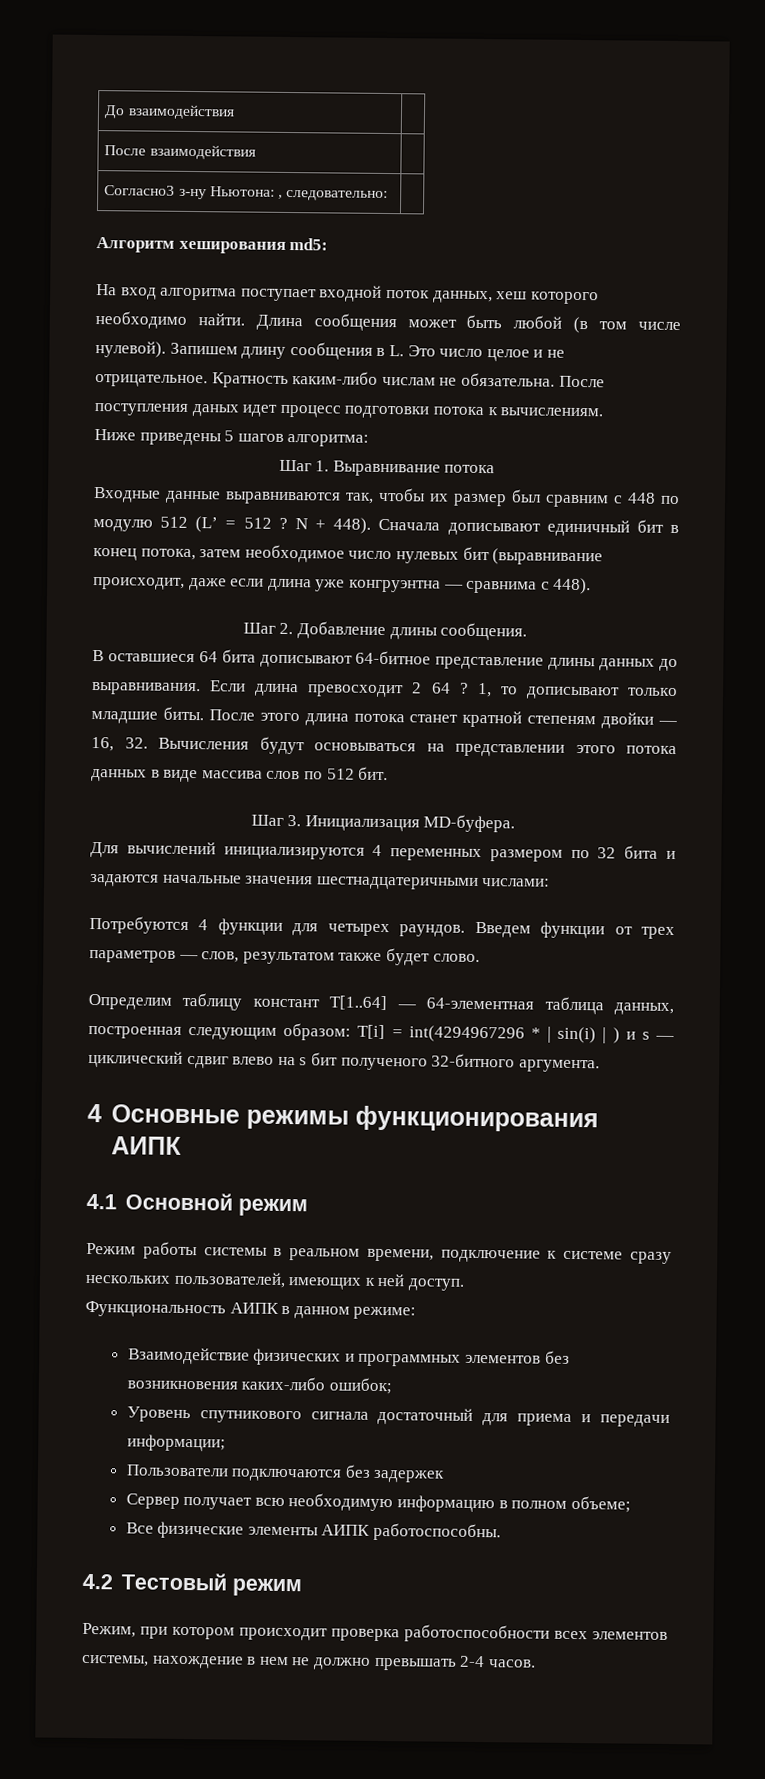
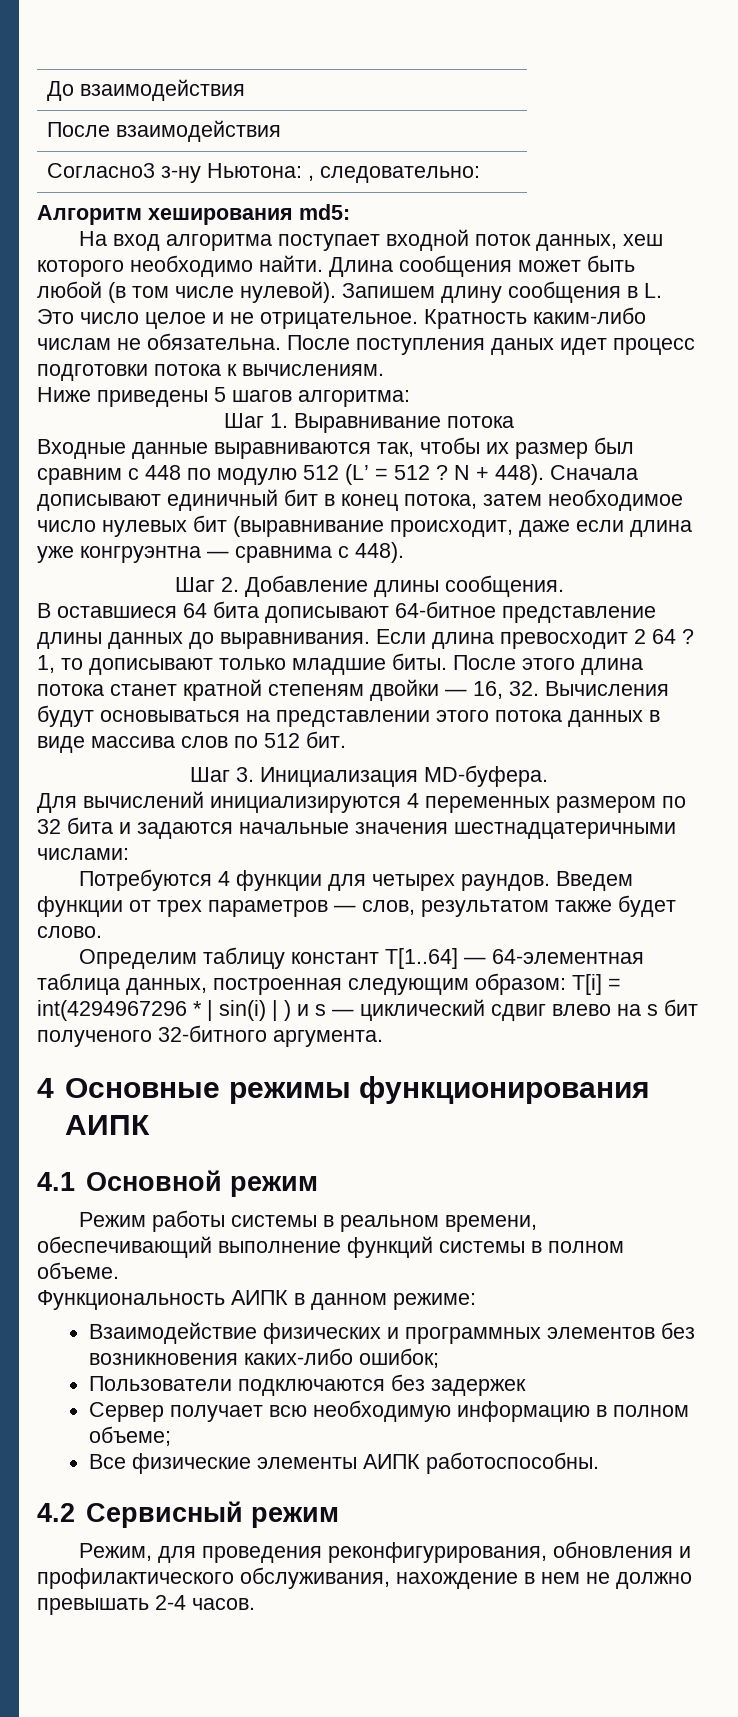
- Режим работы системы в реальном времени, подключение к системе сразу нескольких пользователей, имеющих к ней доступ.
+ Режим работы системы в реальном времени, обеспечивающий выполнение функций системы в полном объеме.
- Уровень спутникового сигнала достаточный для приема и передачи информации;
- 4.2 Тестовый режим
+ 4.2 Сервисный режим
- Режим, при котором происходит проверка работоспособности всех элементов системы, нахождение в нем не должно превышать 2-4 часов.
+ Режим, для проведения реконфигурирования, обновления и профилактического обслуживания, нахождение в нем не должно превышать 2-4 часов.

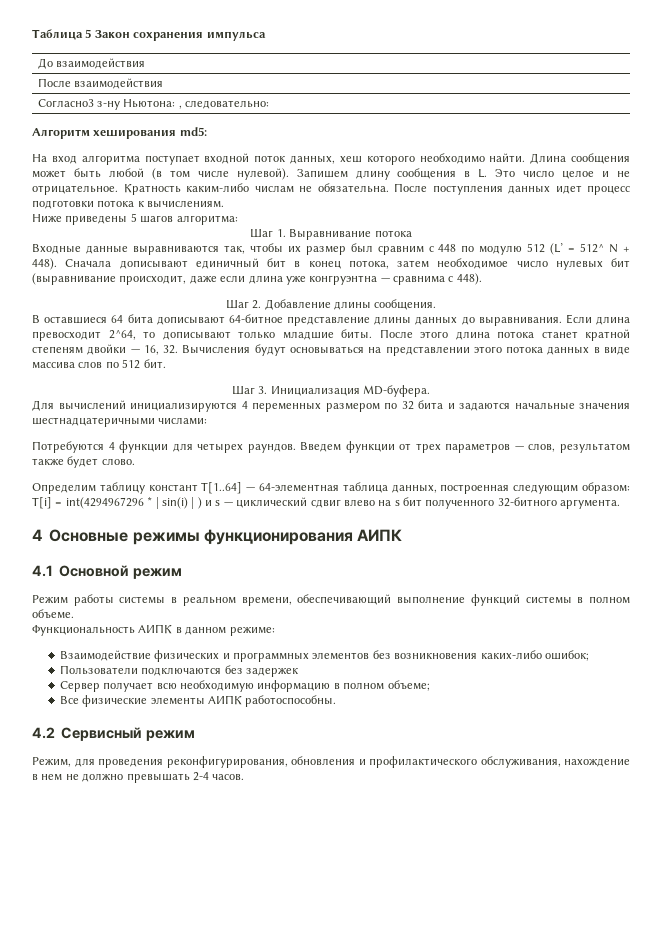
+ Таблица 5 Закон сохранения импульса
- После поступления даных идет процесс подготовки потока к вычислениям.
+ После поступления данных идет процесс подготовки потока к вычислениям.
- Входные данные выравниваются так, чтобы их размер был сравним с 448 по модулю 512 (L’ = 512 ? N + 448).
+ Входные данные выравниваются так, чтобы их размер был сравним с 448 по модулю 512 (L’ = 512^ N + 448).
- Если длина превосходит 2 64 ? 1, то дописывают только младшие биты.
+ Если длина превосходит 2^64, то дописывают только младшие биты.
- Определим таблицу констант T[1..64] — 64-элементная таблица данных, построенная следующим образом: T[i] = int(4294967296 * | sin(i) | ) и s — циклический сдвиг влево на s бит полученого 32-битного аргумента.
+ Определим таблицу констант T[1..64] — 64-элементная таблица данных, построенная следующим образом: T[i] = int(4294967296 * | sin(i) | ) и s — циклический сдвиг влево на s бит полученного 32-битного аргумента.

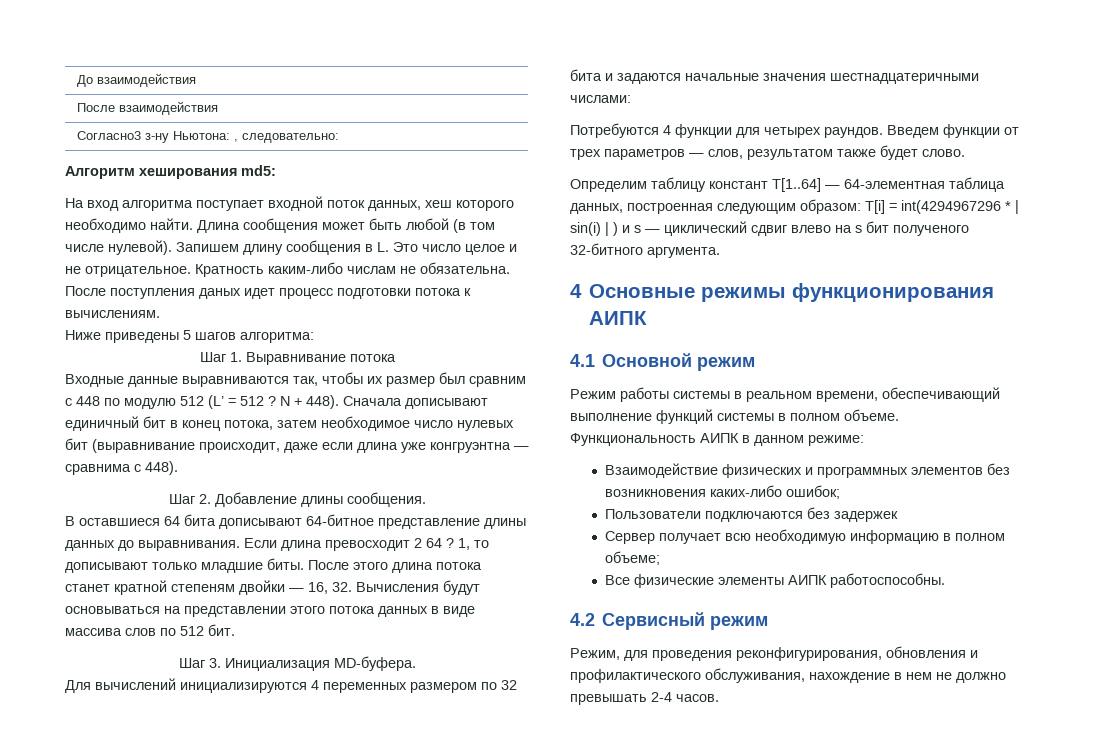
- Таблица 5 Закон сохранения импульса
- После поступления данных идет процесс подготовки потока к вычислениям.
+ После поступления даных идет процесс подготовки потока к вычислениям.
- Входные данные выравниваются так, чтобы их размер был сравним с 448 по модулю 512 (L’ = 512^ N + 448).
+ Входные данные выравниваются так, чтобы их размер был сравним с 448 по модулю 512 (L’ = 512 ? N + 448).
- Если длина превосходит 2^64, то дописывают только младшие биты.
+ Если длина превосходит 2 64 ? 1, то дописывают только младшие биты.
- Определим таблицу констант T[1..64] — 64-элементная таблица данных, построенная следующим образом: T[i] = int(4294967296 * | sin(i) | ) и s — циклический сдвиг влево на s бит полученного 32-битного аргумента.
+ Определим таблицу констант T[1..64] — 64-элементная таблица данных, построенная следующим образом: T[i] = int(4294967296 * | sin(i) | ) и s — циклический сдвиг влево на s бит полученого 32-битного аргумента.

